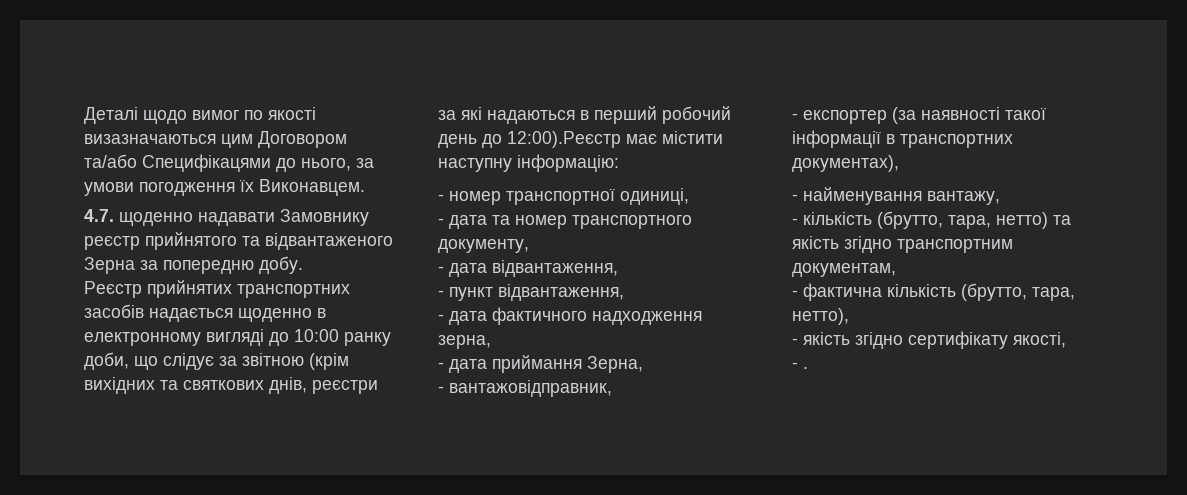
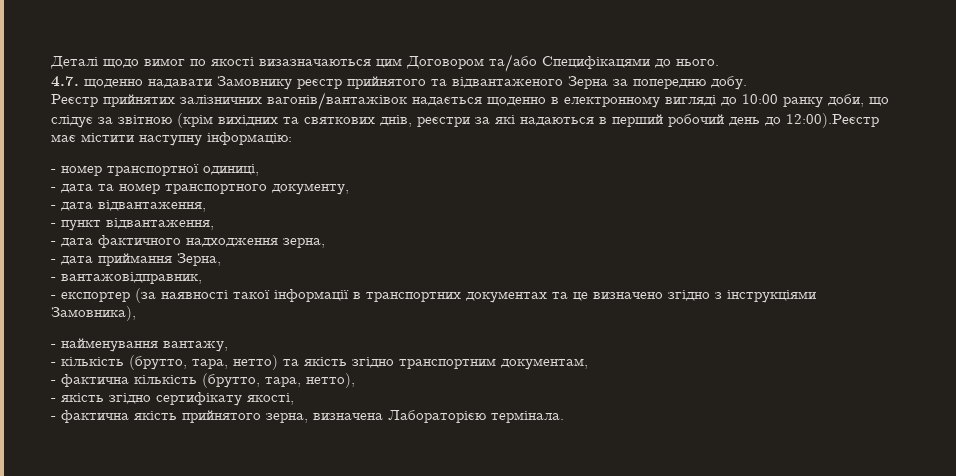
- Деталі щодо вимог по якості визазначаються цим Договором та/або Специфікацями до нього, за умови погодження їх Виконавцем.
+ Деталі щодо вимог по якості визазначаються цим Договором та/або Специфікацями до нього.
- Реєстр прийнятих транспортних засобів надається щоденно в електронному вигляді до 10:00 ранку доби, що слідує за звітною (крім вихідних та святкових днів, реєстри за які надаються в перший робочий день до 12:00).Реєстр має містити наступну інформацію:
+ Реєстр прийнятих залізничних вагонів/вантажівок надається щоденно в електронному вигляді до 10:00 ранку доби, що слідує за звітною (крім вихідних та святкових днів, реєстри за які надаються в перший робочий день до 12:00).Реєстр має містити наступну інформацію:
- - експортер (за наявності такої інформації в транспортних документах),
+ - експортер (за наявності такої інформації в транспортних документах та це визначено згідно з інструкціями Замовника),
- - .
+ - фактична якість прийнятого зерна, визначена Лабораторією термінала.

